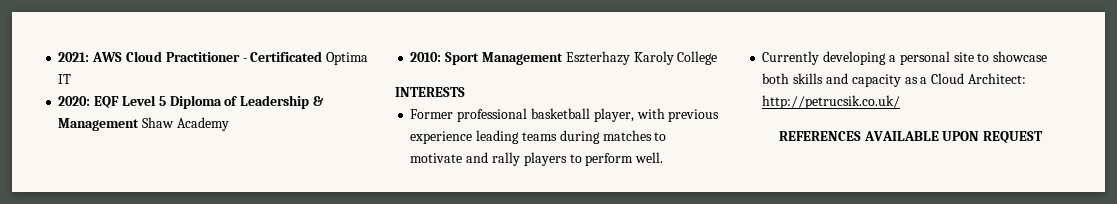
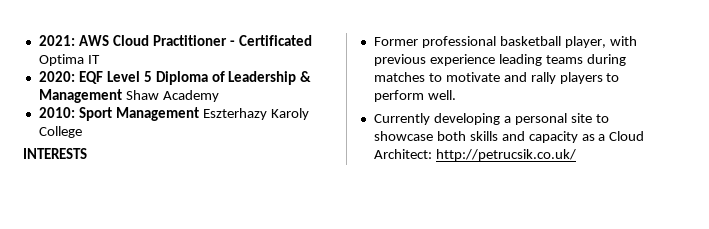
- REFERENCES AVAILABLE UPON REQUEST

